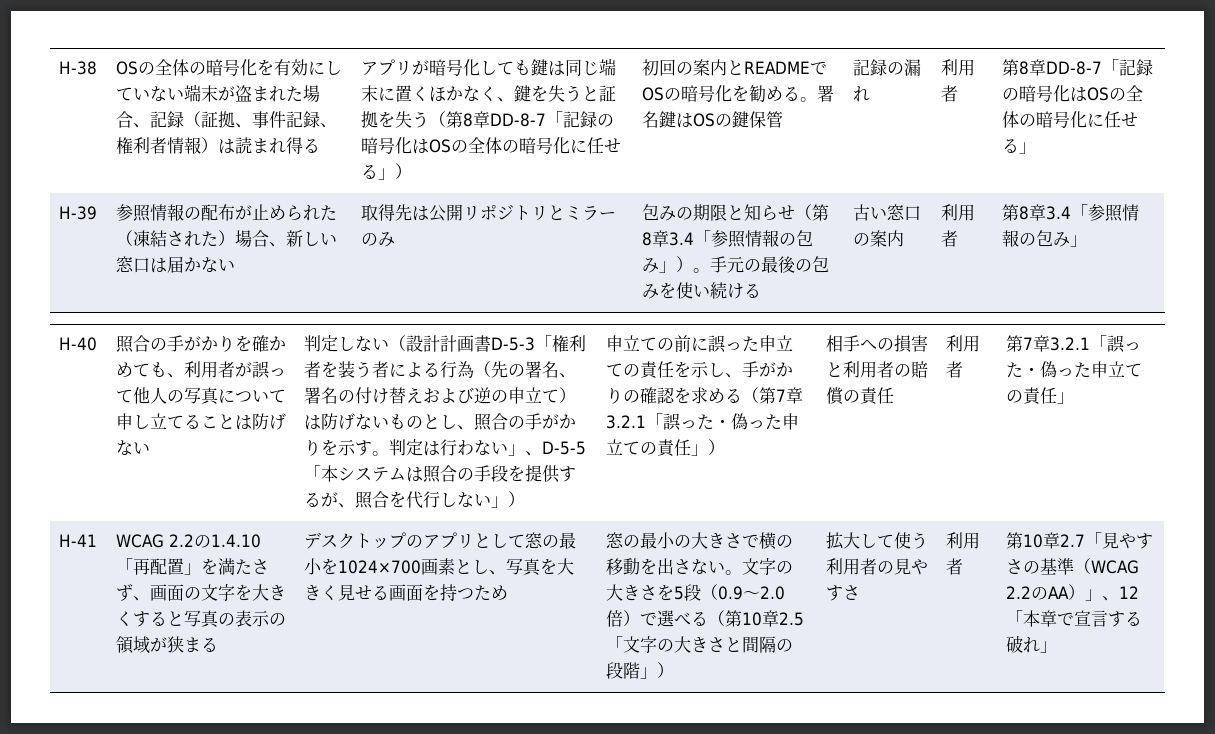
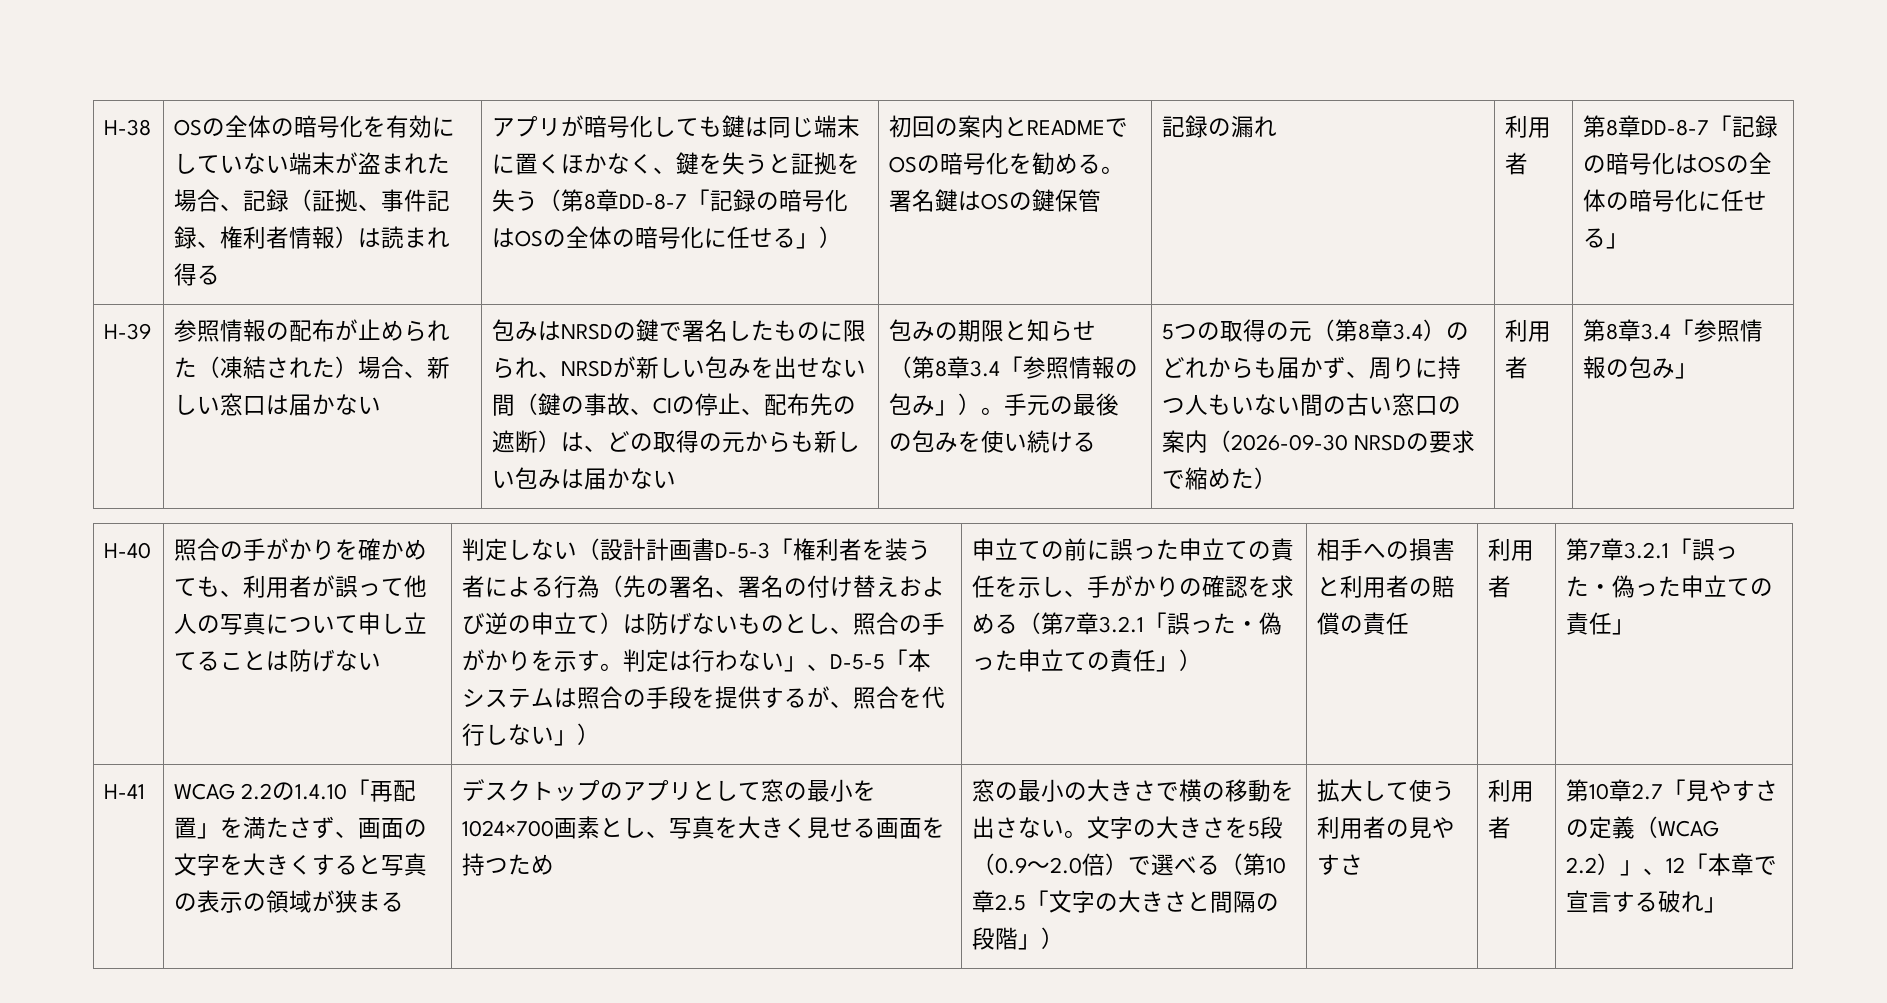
- 取得先は公開リポジトリとミラーのみ
+ 包みはNRSDの鍵で署名したものに限られ、NRSDが新しい包みを出せない間（鍵の事故、CIの停止、配布先の遮断）は、どの取得の元からも新しい包みは届かない
- 古い窓口の案内
+ 5つの取得の元（第8章3.4）のどれからも届かず、周りに持つ人もいない間の古い窓口の案内（2026-09-30 NRSDの要求で縮めた）
- 第10章2.7「見やすさの基準（WCAG 2.2のAA）」、12「本章で宣言する破れ」
+ 第10章2.7「見やすさの定義（WCAG 2.2）」、12「本章で宣言する破れ」

